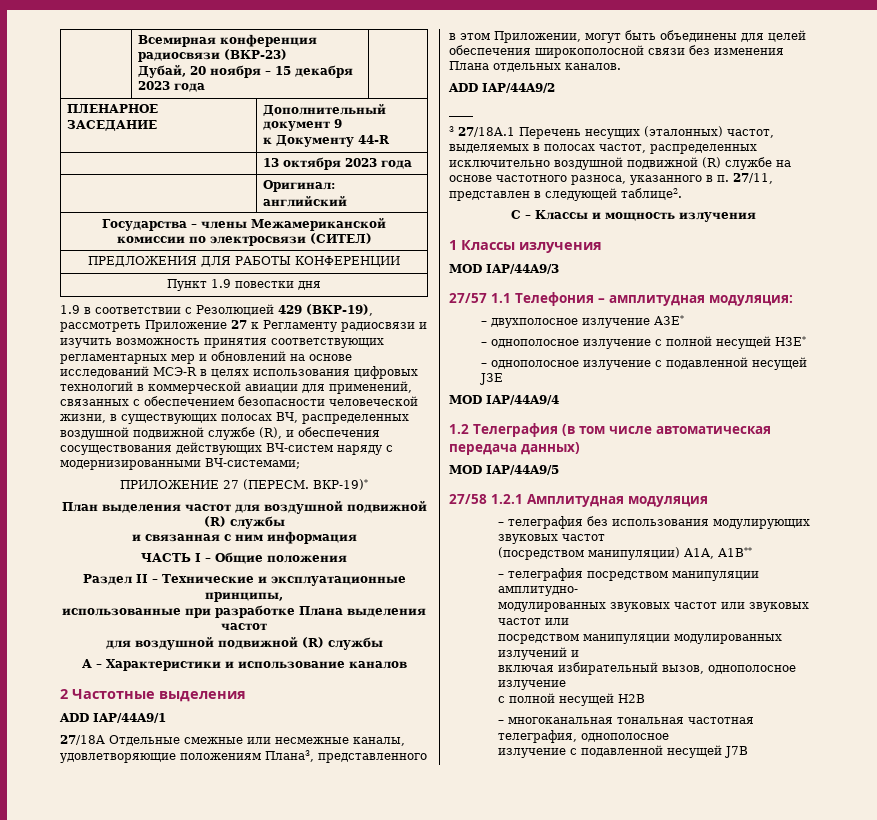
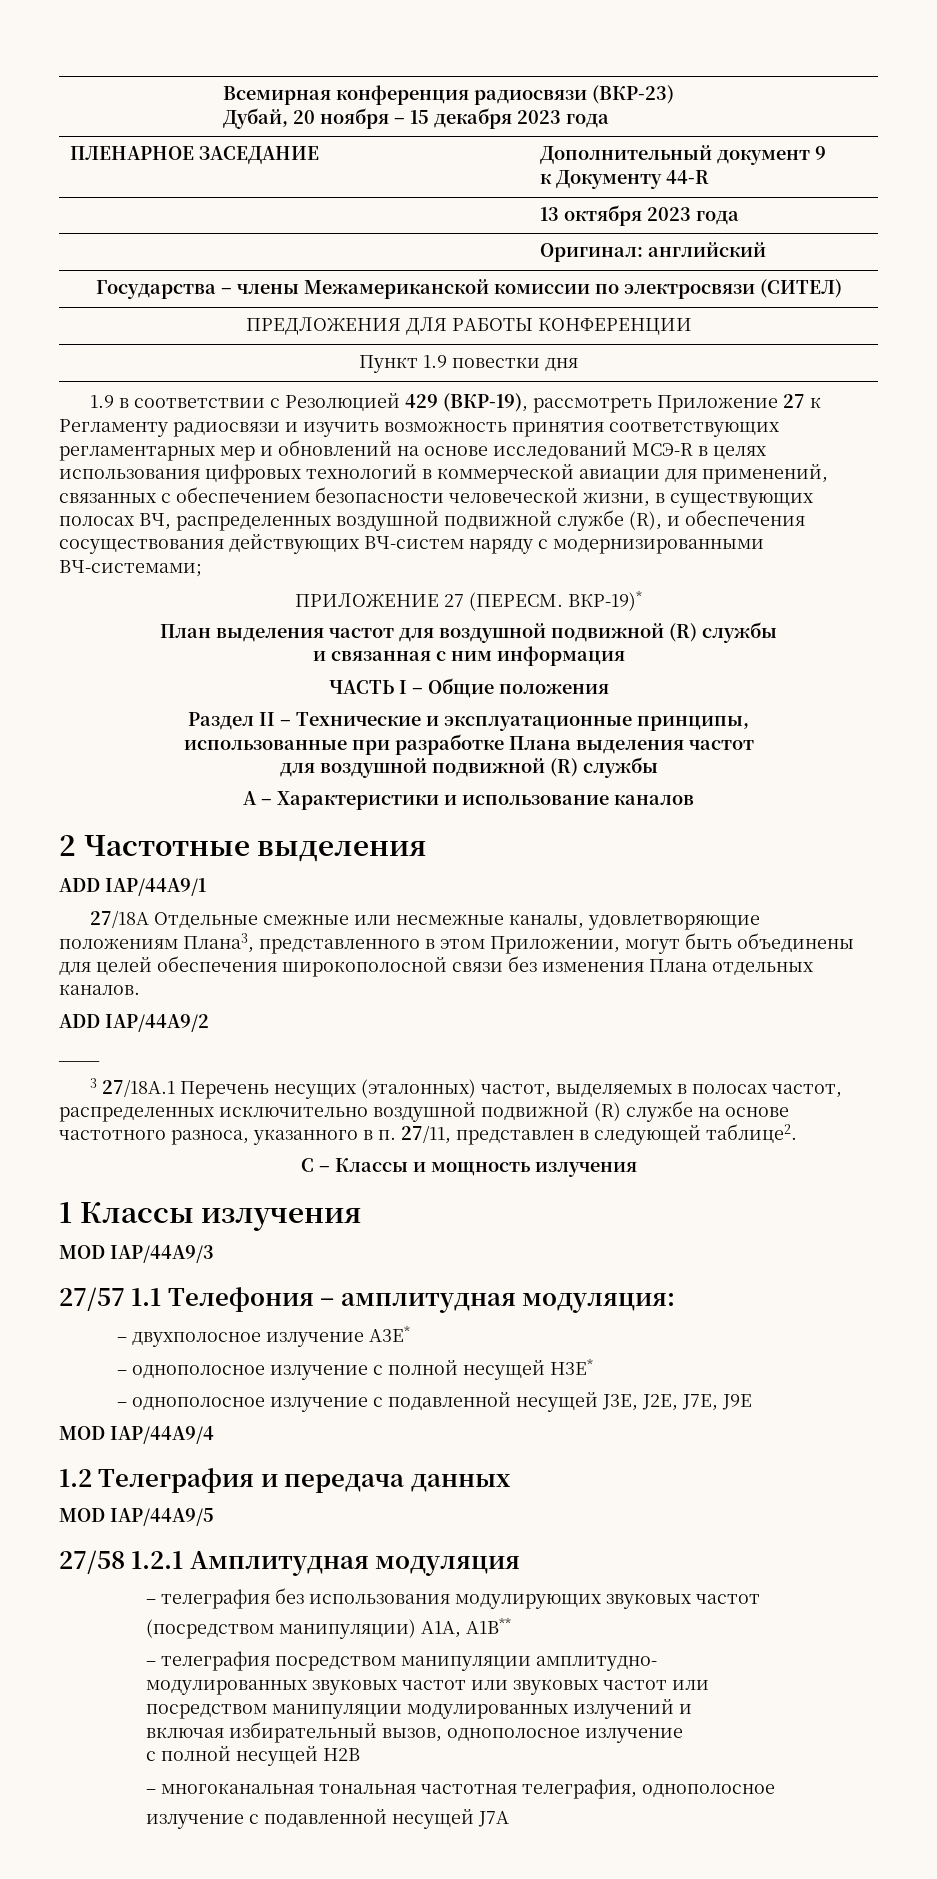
- – однополосное излучение с подавленной несущей J3E
+ – однополосное излучение с подавленной несущей J3E, J2E, J7E, J9E
- 1.2 Телеграфия (в том числе автоматическая передача данных)
+ 1.2 Телеграфия и передача данных
- излучение с подавленной несущей J7B
+ излучение с подавленной несущей J7A

